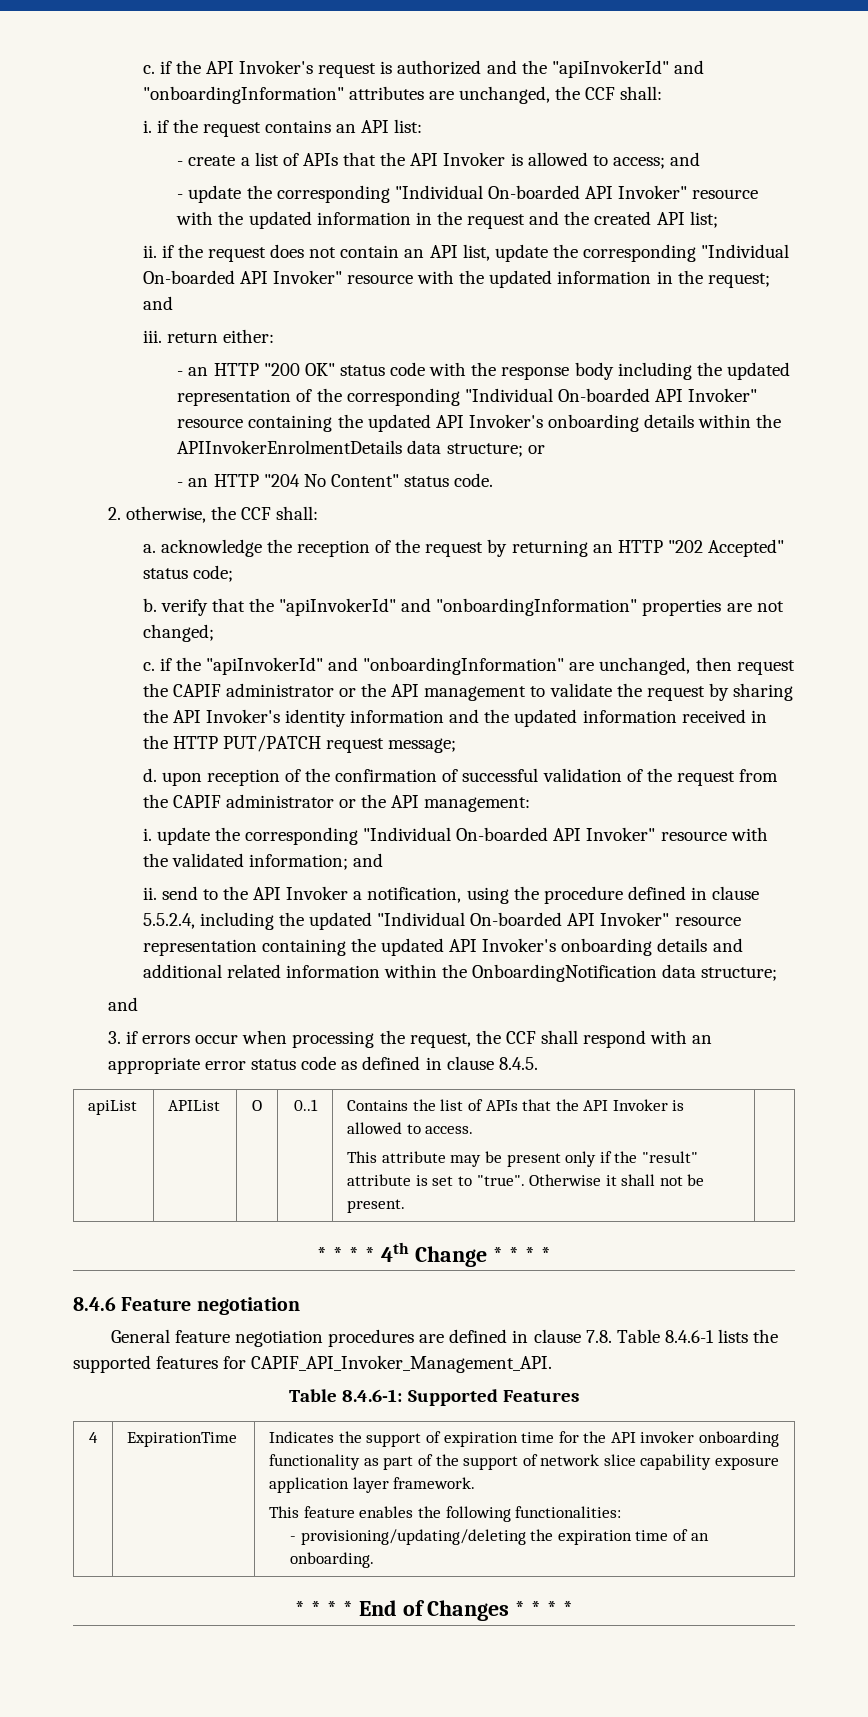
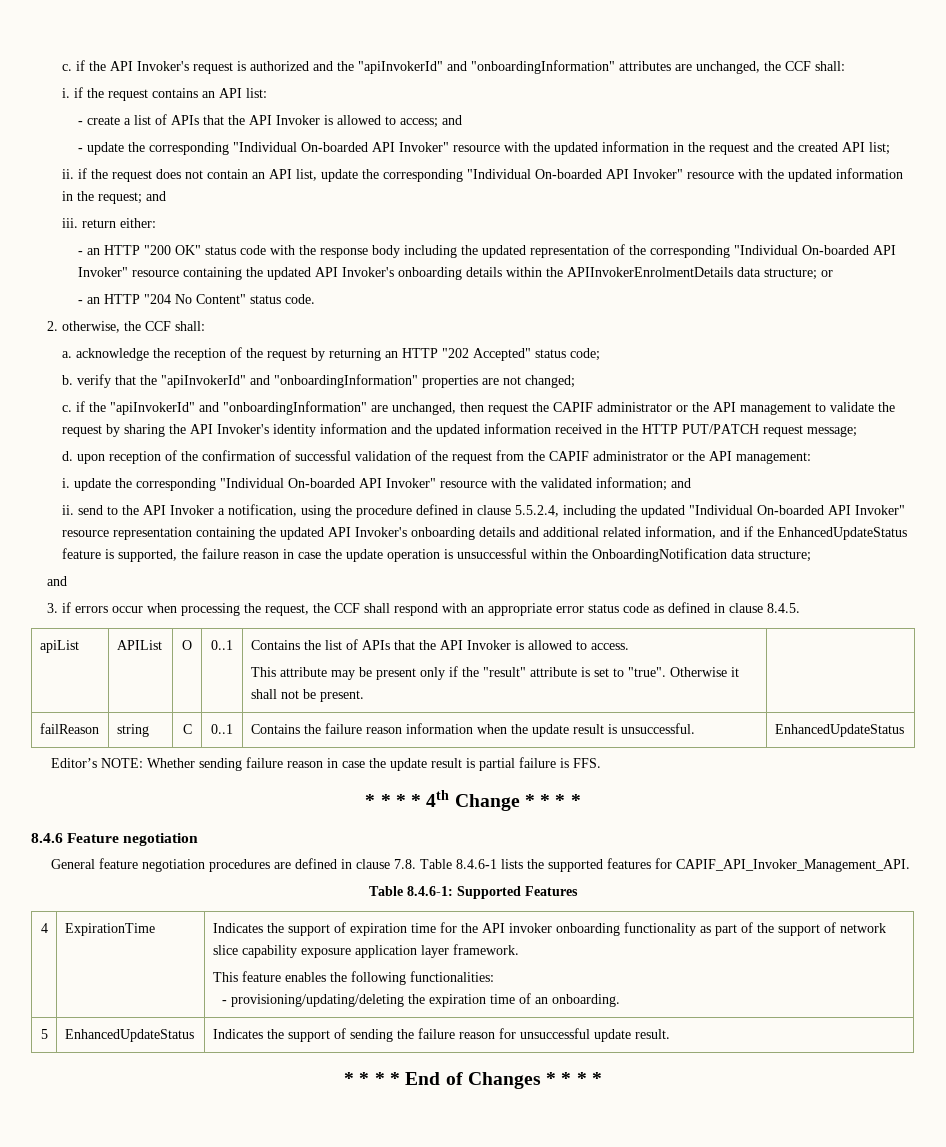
- ii. send to the API Invoker a notification, using the procedure defined in clause 5.5.2.4, including the updated "Individual On-boarded API Invoker" resource representation containing the updated API Invoker's onboarding details and additional related information within the OnboardingNotification data structure;
+ ii. send to the API Invoker a notification, using the procedure defined in clause 5.5.2.4, including the updated "Individual On-boarded API Invoker" resource representation containing the updated API Invoker's onboarding details and additional related information, and if the EnhancedUpdateStatus feature is supported, the failure reason in case the update operation is unsuccessful within the OnboardingNotification data structure;
+ failReason | string | C | 0..1 | Contains the failure reason information when the update result is unsuccessful. | EnhancedUpdateStatus
+ Editor’s NOTE: Whether sending failure reason in case the update result is partial failure is FFS.
+ 5 | EnhancedUpdateStatus | Indicates the support of sending the failure reason for unsuccessful update result.

